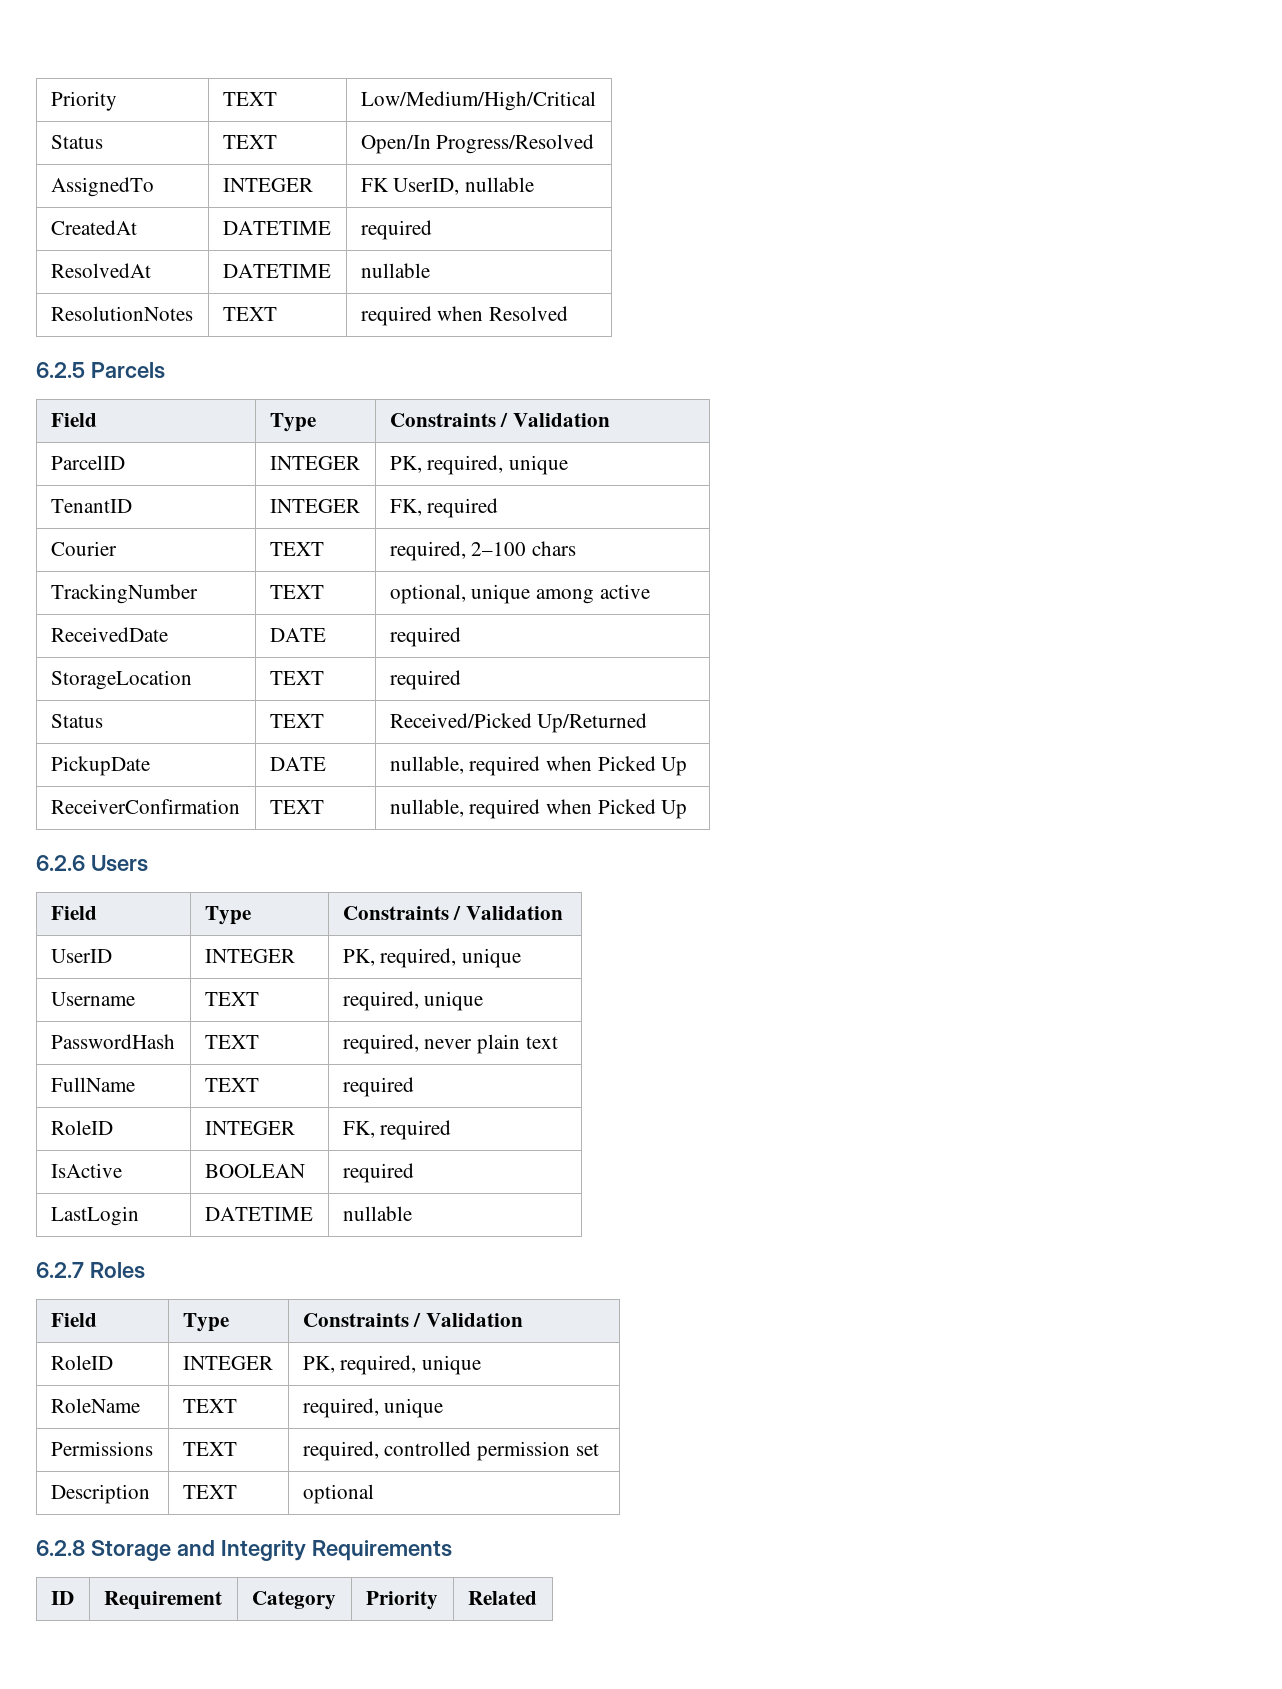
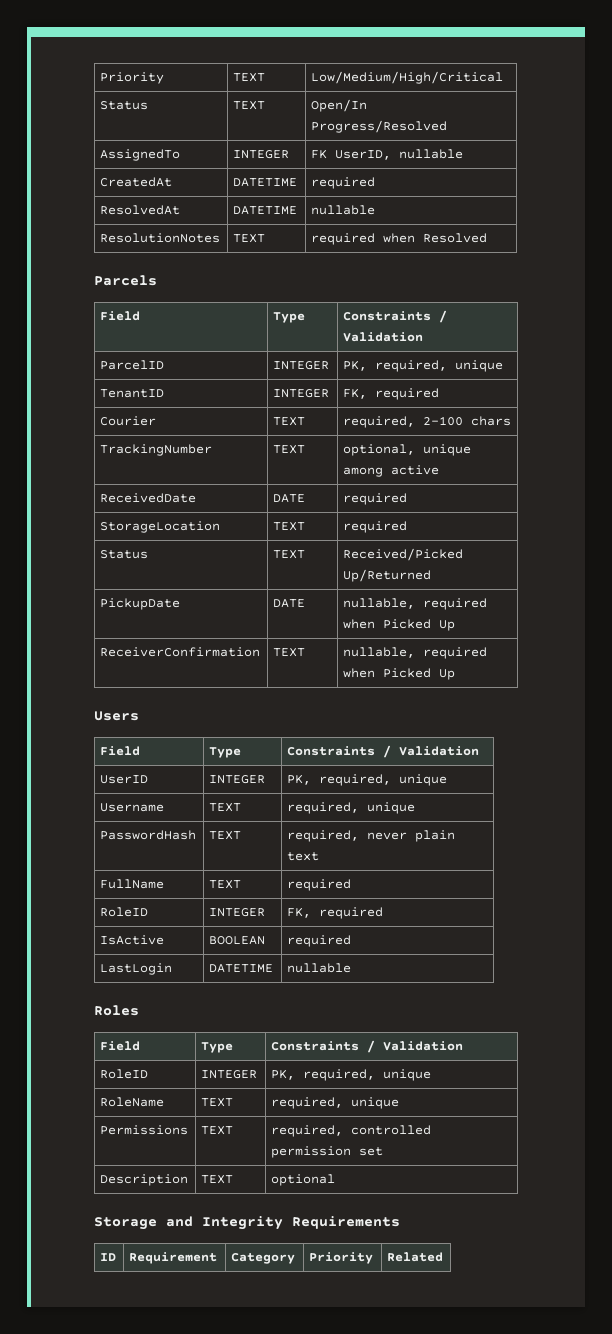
- 6.2.5 Parcels
+ Parcels
- 6.2.6 Users
+ Users
- 6.2.7 Roles
+ Roles
- 6.2.8 Storage and Integrity Requirements
+ Storage and Integrity Requirements

